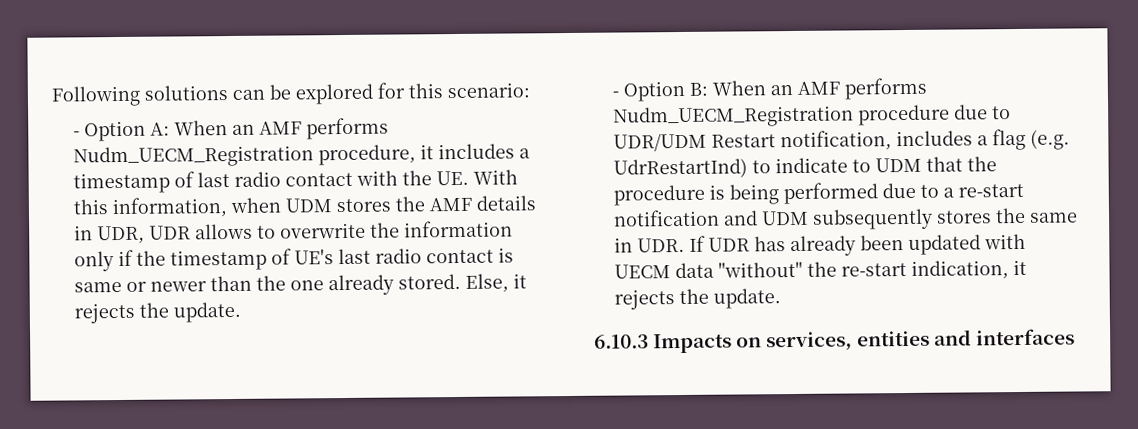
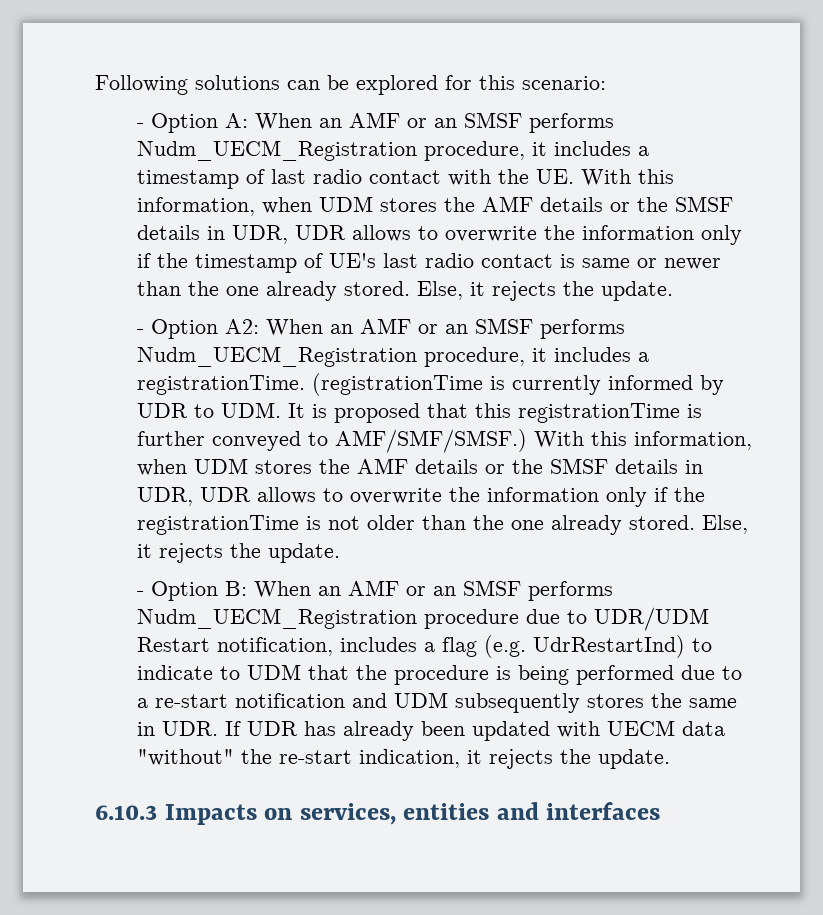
- - Option A: When an AMF performs Nudm_UECM_Registration procedure, it includes a timestamp of last radio contact with the UE. With this information, when UDM stores the AMF details in UDR, UDR allows to overwrite the information only if the timestamp of UE's last radio contact is same or newer than the one already stored.
+ - Option A: When an AMF or an SMSF performs Nudm_UECM_Registration procedure, it includes a timestamp of last radio contact with the UE. With this information, when UDM stores the AMF details or the SMSF details in UDR, UDR allows to overwrite the information only if the timestamp of UE's last radio contact is same or newer than the one already stored.
+ - Option A2: When an AMF or an SMSF performs Nudm_UECM_Registration procedure, it includes a registrationTime. (registrationTime is currently informed by UDR to UDM. It is proposed that this registrationTime is further conveyed to AMF/SMF/SMSF.) With this information, when UDM stores the AMF details or the SMSF details in UDR, UDR allows to overwrite the information only if the registrationTime is not older than the one already stored. Else, it rejects the update.
- - Option B: When an AMF performs Nudm_UECM_Registration procedure due to UDR/UDM Restart notification, includes a flag (e.g. UdrRestartInd) to indicate to UDM that the procedure is being performed due to a re-start notification and UDM subsequently stores the same in UDR. If UDR has already been updated with UECM data "without" the re-start indication, it rejects the update.
+ - Option B: When an AMF or an SMSF performs Nudm_UECM_Registration procedure due to UDR/UDM Restart notification, includes a flag (e.g. UdrRestartInd) to indicate to UDM that the procedure is being performed due to a re-start notification and UDM subsequently stores the same in UDR. If UDR has already been updated with UECM data "without" the re-start indication, it rejects the update.

